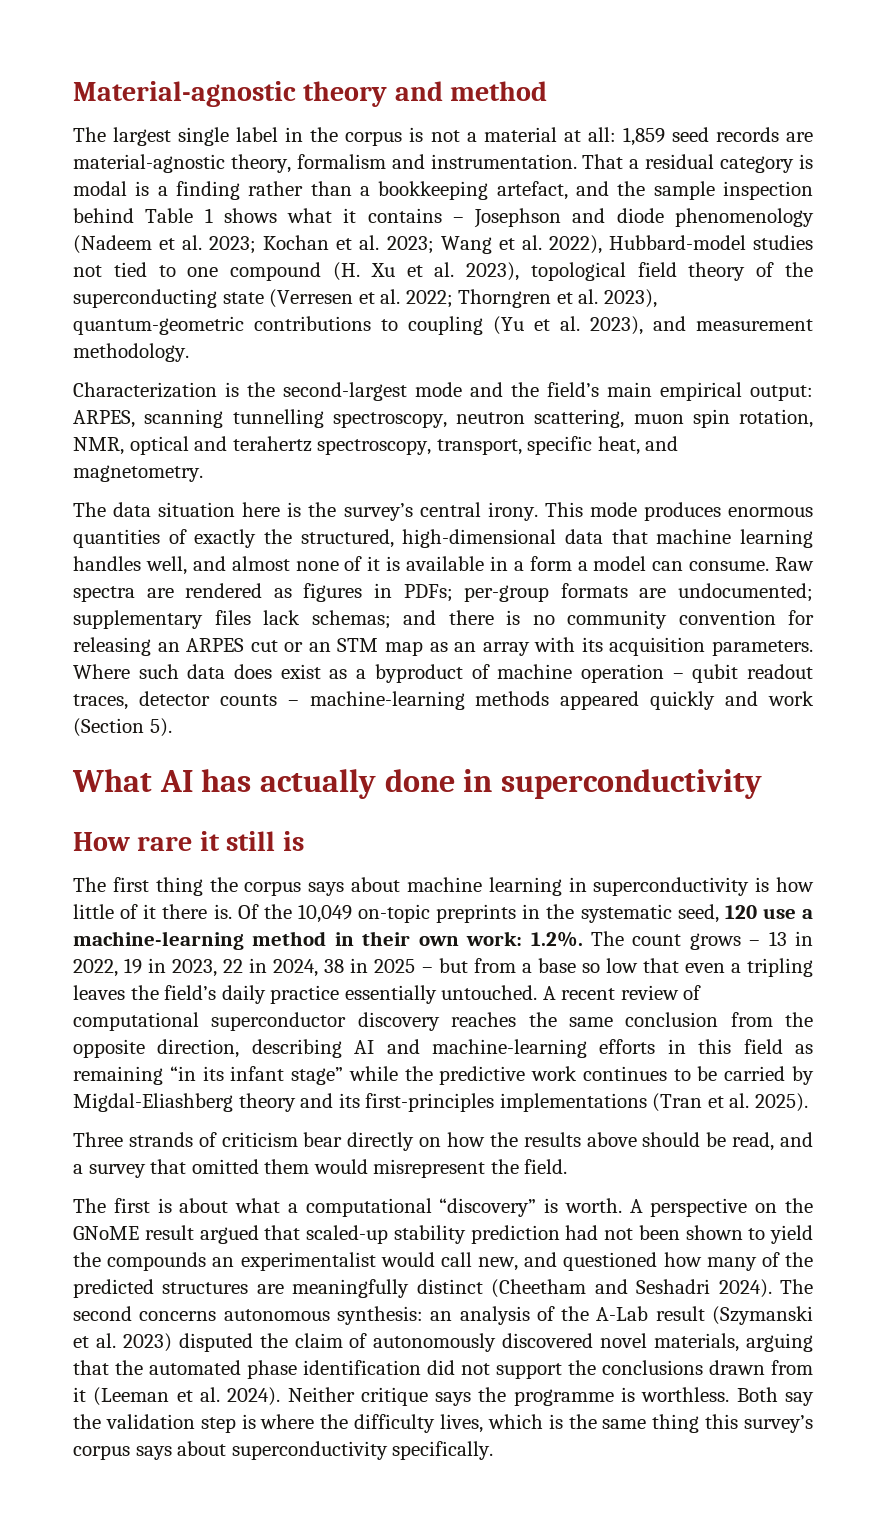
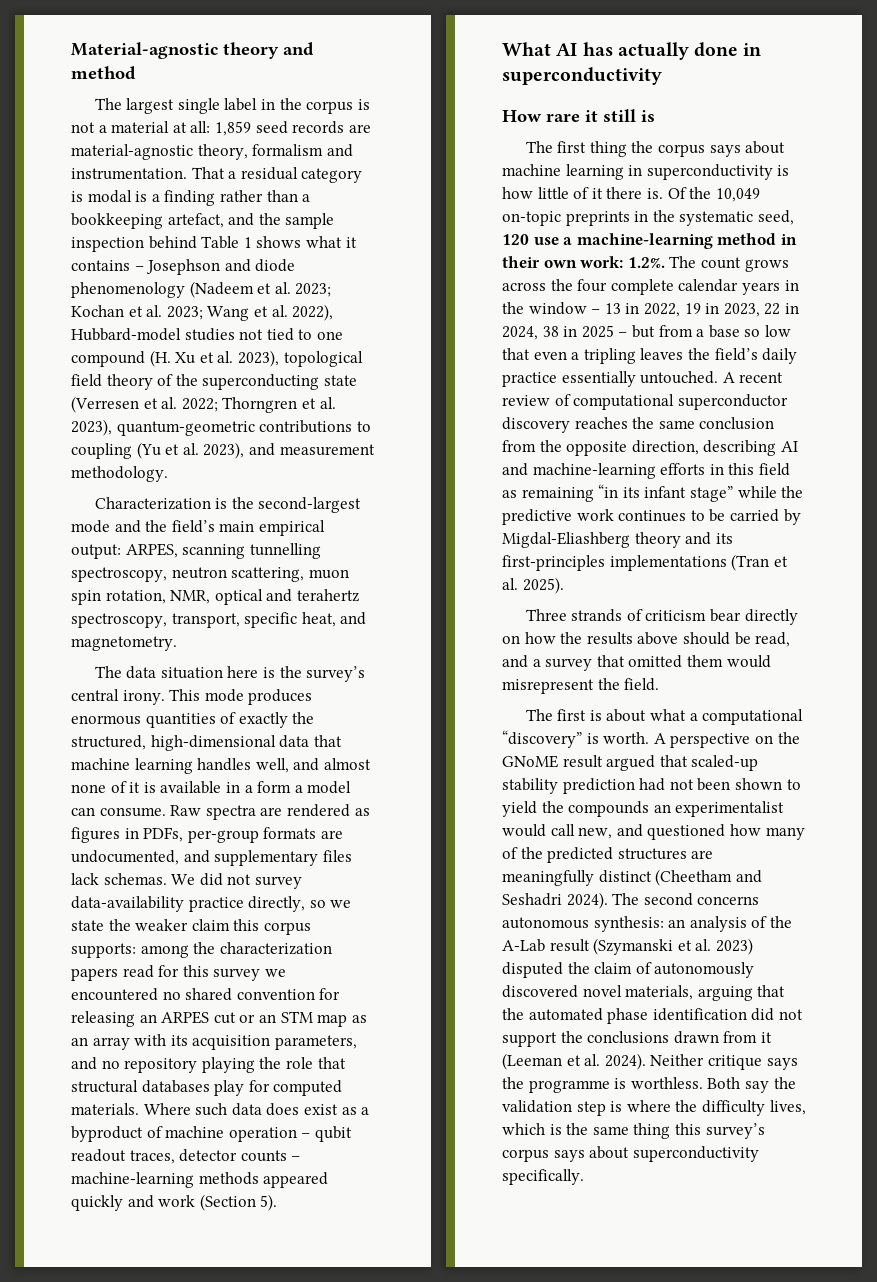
- Raw spectra are rendered as figures in PDFs; per-group formats are undocumented; supplementary files lack schemas; and there is no community convention for releasing an ARPES cut or an STM map as an array with its acquisition parameters.
+ Raw spectra are rendered as figures in PDFs, per-group formats are undocumented, and supplementary files lack schemas. We did not survey data-availability practice directly, so we state the weaker claim this corpus supports: among the characterization papers read for this survey we encountered no shared convention for releasing an ARPES cut or an STM map as an array with its acquisition parameters, and no repository playing the role that structural databases play for computed materials.
- Of the 10,049 on-topic preprints in the systematic seed, 120 use a machine-learning method in their own work: 1.2%. The count grows – 13 in 2022, 19 in 2023, 22 in 2024, 38 in 2025 – but from a base so low that even a tripling leaves the field’s daily practice essentially untouched.
+ Of the 10,049 on-topic preprints in the systematic seed, 120 use a machine-learning method in their own work: 1.2%. The count grows across the four complete calendar years in the window – 13 in 2022, 19 in 2023, 22 in 2024, 38 in 2025 – but from a base so low that even a tripling leaves the field’s daily practice essentially untouched.

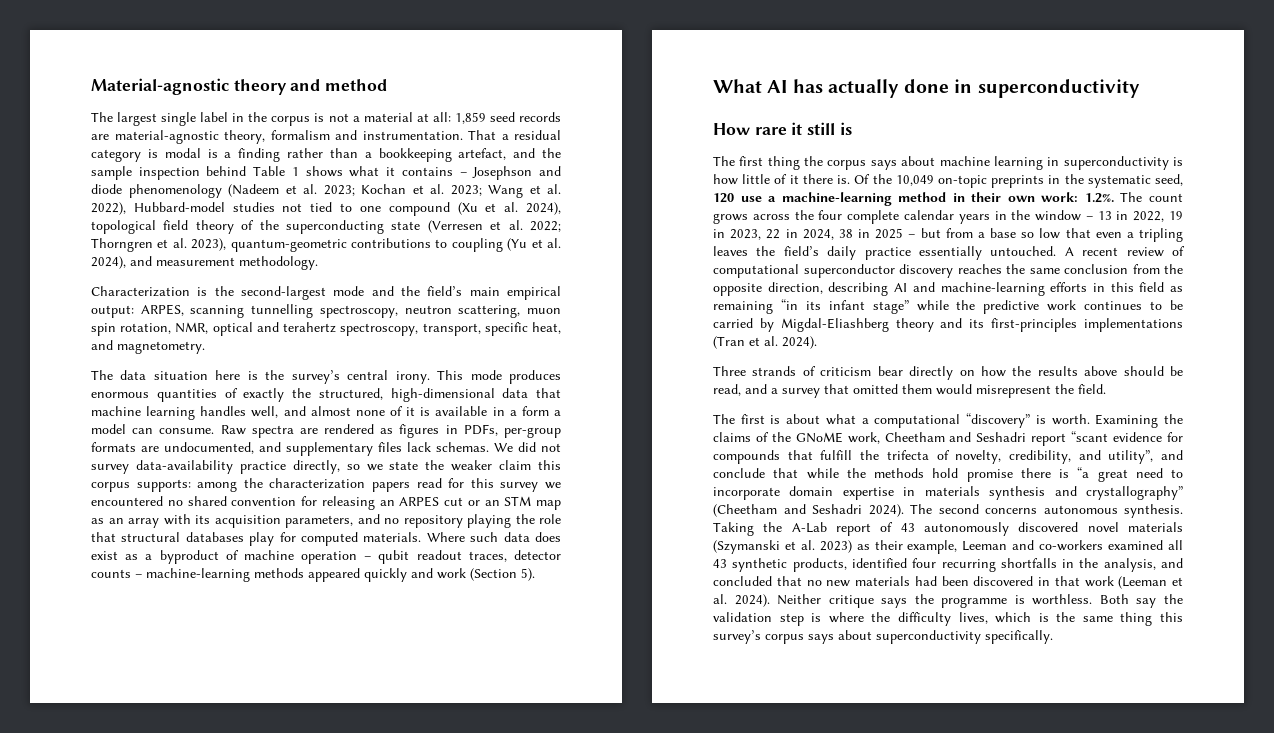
- Wang et al. 2022), Hubbard-model studies not tied to one compound (H. Xu et al. 2023), topological field theory of the superconducting state (Verresen et al. 2022;
+ Wang et al. 2022), Hubbard-model studies not tied to one compound (Xu et al. 2024), topological field theory of the superconducting state (Verresen et al. 2022;
- Thorngren et al. 2023), quantum-geometric contributions to coupling (Yu et al. 2023), and measurement methodology.
+ Thorngren et al. 2023), quantum-geometric contributions to coupling (Yu et al. 2024), and measurement methodology.
- A recent review of computational superconductor discovery reaches the same conclusion from the opposite direction, describing AI and machine-learning efforts in this field as remaining “in its infant stage” while the predictive work continues to be carried by Migdal-Eliashberg theory and its first-principles implementations (Tran et al. 2025).
+ A recent review of computational superconductor discovery reaches the same conclusion from the opposite direction, describing AI and machine-learning efforts in this field as remaining “in its infant stage” while the predictive work continues to be carried by Migdal-Eliashberg theory and its first-principles implementations (Tran et al. 2024).
- A perspective on the GNoME result argued that scaled-up stability prediction had not been shown to yield the compounds an experimentalist would call new, and questioned how many of the predicted structures are meaningfully distinct (Cheetham and Seshadri 2024).
+ Examining the claims of the GNoME work, Cheetham and Seshadri report “scant evidence for compounds that fulfill the trifecta of novelty, credibility, and utility”, and conclude that while the methods hold promise there is “a great need to incorporate domain expertise in materials synthesis and crystallography” (Cheetham and Seshadri 2024).
- The second concerns autonomous synthesis: an analysis of the A-Lab result (Szymanski et al. 2023) disputed the claim of autonomously discovered novel materials, arguing that the automated phase identification did not support the conclusions drawn from it (Leeman et al. 2024).
+ The second concerns autonomous synthesis. Taking the A-Lab report of 43 autonomously discovered novel materials (Szymanski et al. 2023) as their example, Leeman and co-workers examined all 43 synthetic products, identified four recurring shortfalls in the analysis, and concluded that no new materials had been discovered in that work (Leeman et al. 2024).

